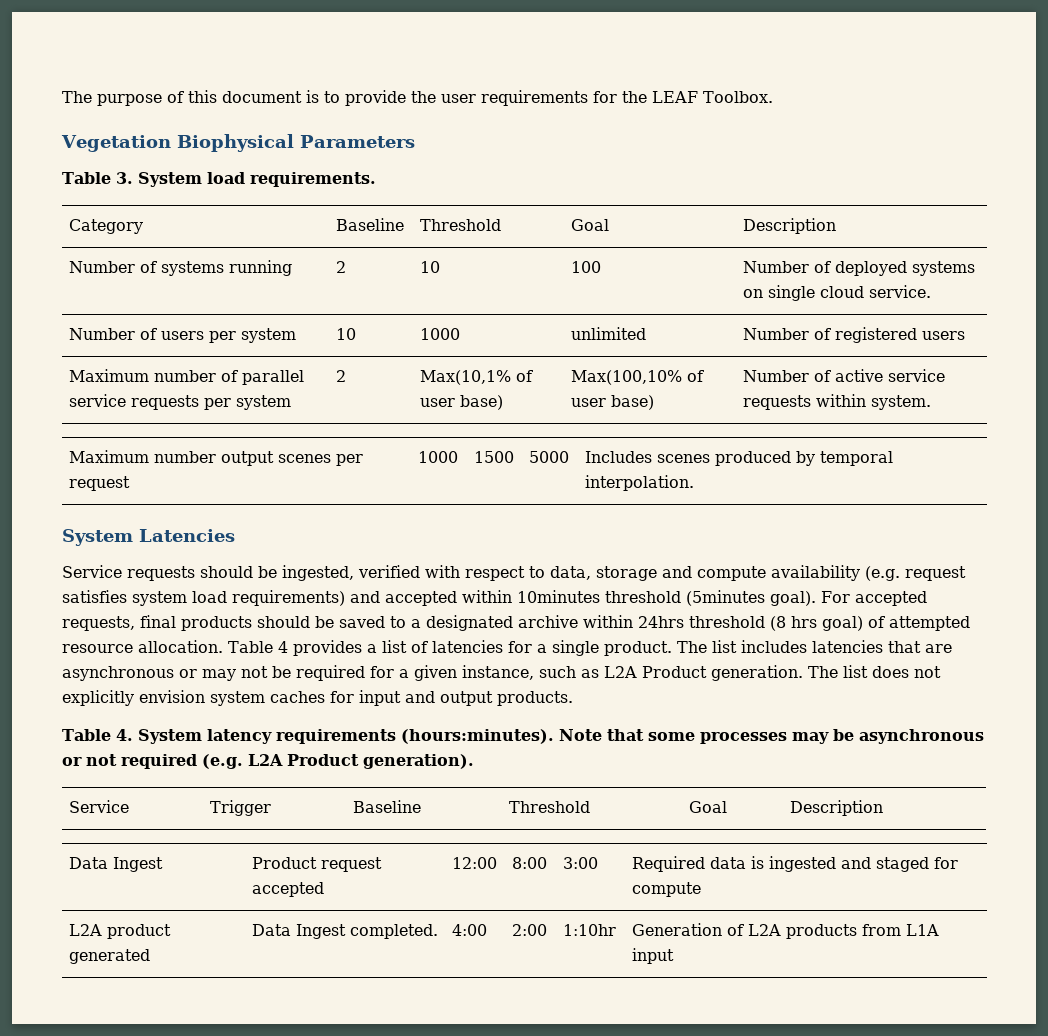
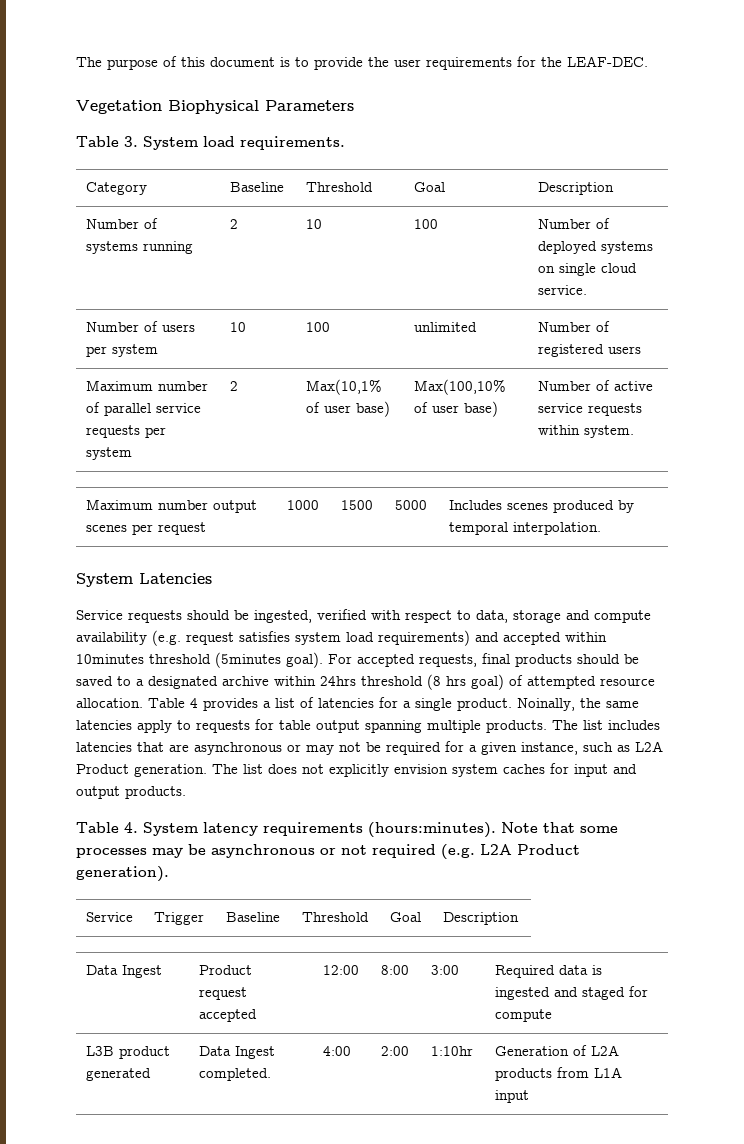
- The purpose of this document is to provide the user requirements for the LEAF Toolbox.
+ The purpose of this document is to provide the user requirements for the LEAF-DEC.
- Number of users per system | 10 | 1000 | unlimited | Number of registered users
+ Number of users per system | 10 | 100 | unlimited | Number of registered users
+ Noinally, the same latencies apply to requests for table output spanning multiple products.
- L2A product generated | Data Ingest completed. | 4:00 | 2:00 | 1:10hr | Generation of L2A products from L1A input
+ L3B product generated | Data Ingest completed. | 4:00 | 2:00 | 1:10hr | Generation of L2A products from L1A input

